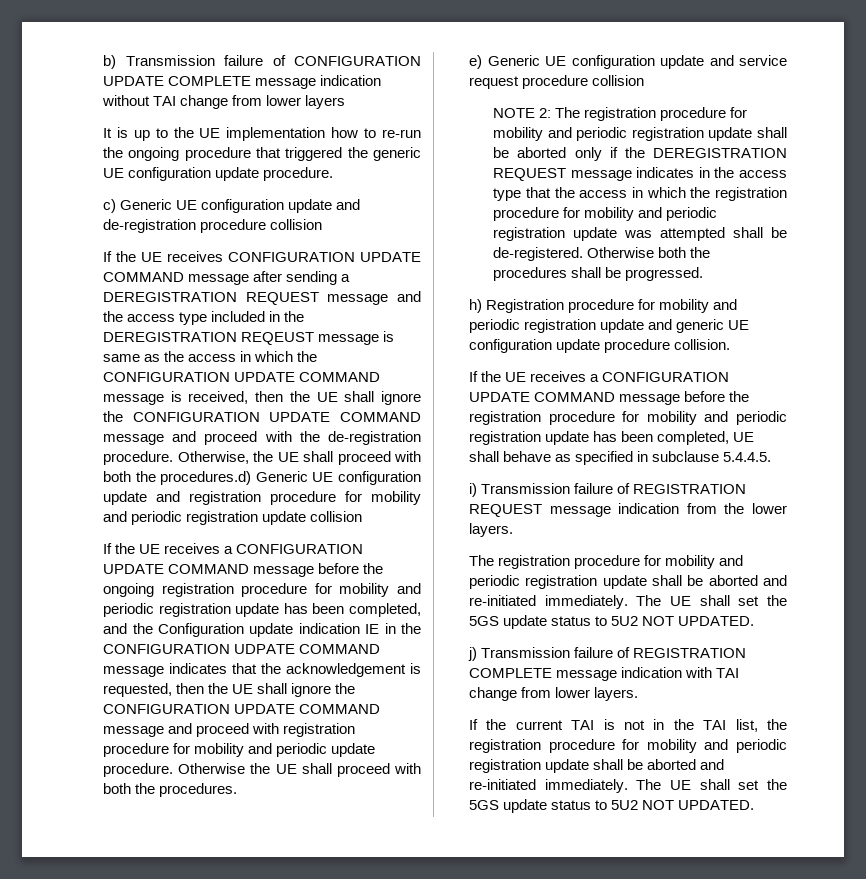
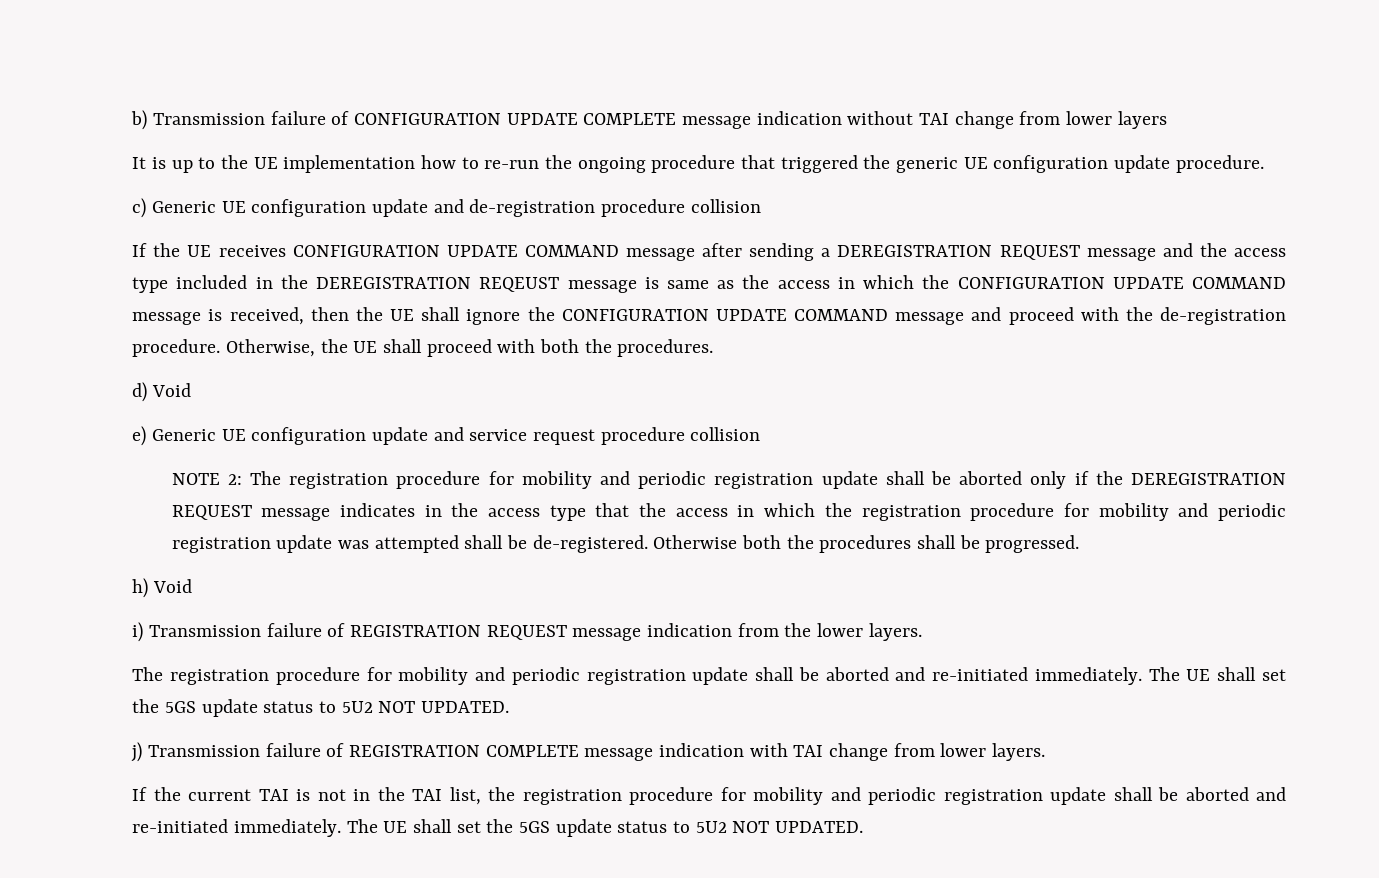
- Otherwise, the UE shall proceed with both the procedures.d) Generic UE configuration update and registration procedure for mobility and periodic registration update collision
- If the UE receives a CONFIGURATION UPDATE COMMAND message before the ongoing registration procedure for mobility and periodic registration update has been completed, and the Configuration update indication IE in the CONFIGURATION UDPATE COMMAND message indicates that the acknowledgement is requested, then the UE shall ignore the CONFIGURATION UPDATE COMMAND message and proceed with registration procedure for mobility and periodic update procedure. Otherwise the UE shall proceed with both the procedures.
+ Otherwise, the UE shall proceed with both the procedures.
+ d) Void
- h) Registration procedure for mobility and periodic registration update and generic UE configuration update procedure collision.
- If the UE receives a CONFIGURATION UPDATE COMMAND message before the registration procedure for mobility and periodic registration update has been completed, UE shall behave as specified in subclause 5.4.4.5.
+ h) Void

